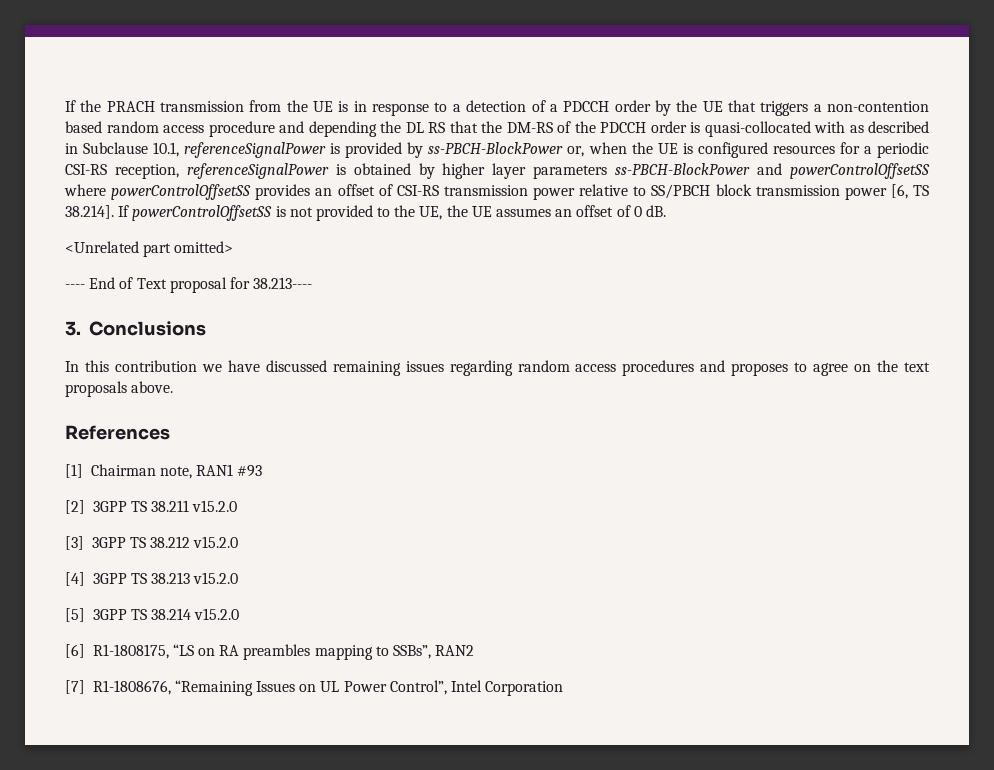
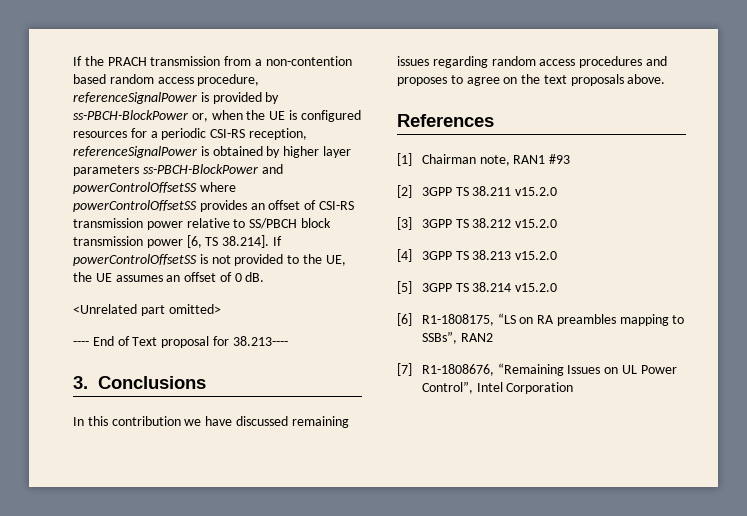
- If the PRACH transmission from the UE is in response to a detection of a PDCCH order by the UE that triggers a non-contention based random access procedure and depending the DL RS that the DM-RS of the PDCCH order is quasi-collocated with as described in Subclause 10.1, referenceSignalPower is provided by ss-PBCH-BlockPower or, when the UE is configured resources for a periodic CSI-RS reception, referenceSignalPower is obtained by higher layer parameters ss-PBCH-BlockPower and powerControlOffsetSS where powerControlOffsetSS provides an offset of CSI-RS transmission power relative to SS/PBCH block transmission power [6, TS 38.214]. If powerControlOffsetSS is not provided to the UE, the UE assumes an offset of 0 dB.
+ If the PRACH transmission from a non-contention based random access procedure, referenceSignalPower is provided by ss-PBCH-BlockPower or, when the UE is configured resources for a periodic CSI-RS reception, referenceSignalPower is obtained by higher layer parameters ss-PBCH-BlockPower and powerControlOffsetSS where powerControlOffsetSS provides an offset of CSI-RS transmission power relative to SS/PBCH block transmission power [6, TS 38.214]. If powerControlOffsetSS is not provided to the UE, the UE assumes an offset of 0 dB.

